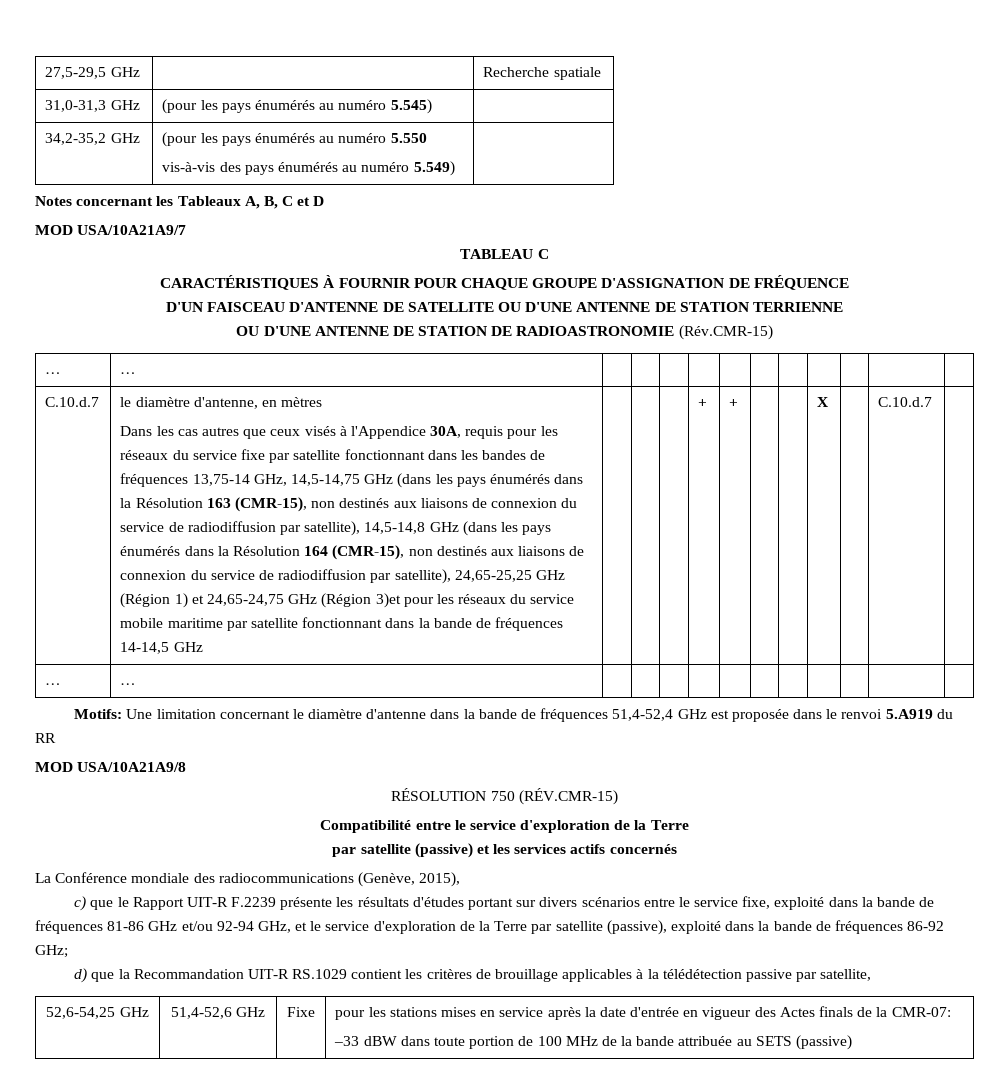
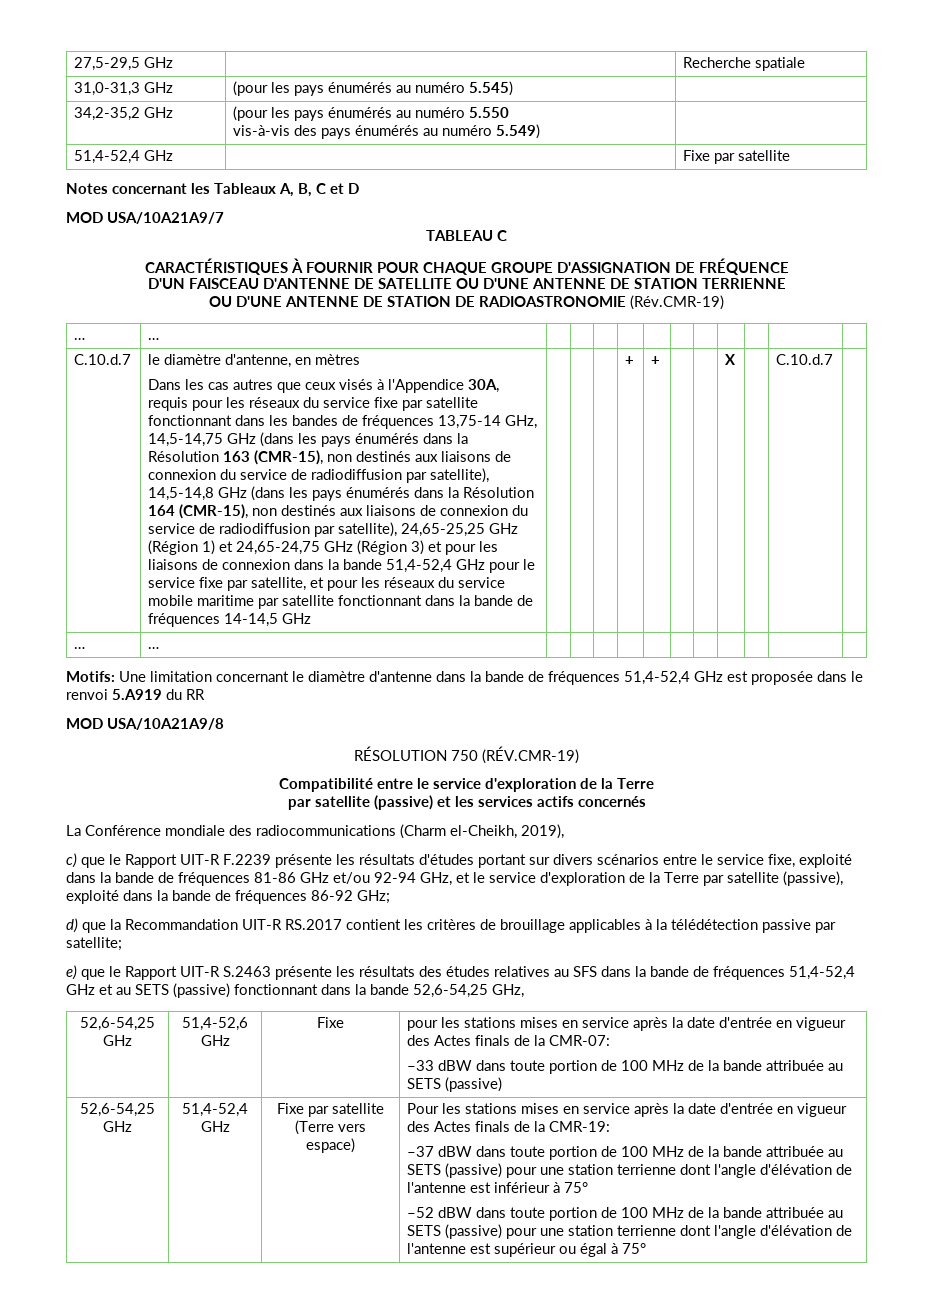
+ 51,4-52,4 GHz | | Fixe par satellite
- OU D'UNE ANTENNE DE STATION DE RADIOASTRONOMIE (Rév.CMR-15)
+ OU D'UNE ANTENNE DE STATION DE RADIOASTRONOMIE (Rév.CMR-19)
- Dans les cas autres que ceux visés à l'Appendice 30A, requis pour les réseaux du service fixe par satellite fonctionnant dans les bandes de fréquences 13,75-14 GHz, 14,5-14,75 GHz (dans les pays énumérés dans la Résolution 163 (CMR-15), non destinés aux liaisons de connexion du service de radiodiffusion par satellite), 14,5-14,8 GHz (dans les pays énumérés dans la Résolution 164 (CMR-15), non destinés aux liaisons de connexion du service de radiodiffusion par satellite), 24,65-25,25 GHz (Région 1) et 24,65-24,75 GHz (Région 3)et pour les réseaux du service mobile maritime par satellite fonctionnant dans la bande de fréquences 14-14,5 GHz
+ Dans les cas autres que ceux visés à l'Appendice 30A, requis pour les réseaux du service fixe par satellite fonctionnant dans les bandes de fréquences 13,75-14 GHz, 14,5-14,75 GHz (dans les pays énumérés dans la Résolution 163 (CMR-15), non destinés aux liaisons de connexion du service de radiodiffusion par satellite), 14,5-14,8 GHz (dans les pays énumérés dans la Résolution 164 (CMR-15), non destinés aux liaisons de connexion du service de radiodiffusion par satellite), 24,65-25,25 GHz (Région 1) et 24,65-24,75 GHz (Région 3) et pour les liaisons de connexion dans la bande 51,4-52,4 GHz pour le service fixe par satellite, et pour les réseaux du service mobile maritime par satellite fonctionnant dans la bande de fréquences 14-14,5 GHz
- RÉSOLUTION 750 (RÉV.CMR-15)
+ RÉSOLUTION 750 (RÉV.CMR-19)
- La Conférence mondiale des radiocommunications (Genève, 2015),
+ La Conférence mondiale des radiocommunications (Charm el-Cheikh, 2019),
- d) que la Recommandation UIT-R RS.1029 contient les critères de brouillage applicables à la télédétection passive par satellite,
+ d) que la Recommandation UIT-R RS.2017 contient les critères de brouillage applicables à la télédétection passive par satellite;
+ e) que le Rapport UIT-R S.2463 présente les résultats des études relatives au SFS dans la bande de fréquences 51,4-52,4 GHz et au SETS (passive) fonctionnant dans la bande 52,6-54,25 GHz,
+ 52,6-54,25 GHz | 51,4-52,4 GHz | Fixe par satellite (Terre vers espace) | Pour les stations mises en service après la date d'entrée en vigueur des Actes finals de la CMR-19:
+ –37 dBW dans toute portion de 100 MHz de la bande attribuée au SETS (passive) pour une station terrienne dont l'angle d'élévation de l'antenne est inférieur à 75°
+ –52 dBW dans toute portion de 100 MHz de la bande attribuée au SETS (passive) pour une station terrienne dont l'angle d'élévation de l'antenne est supérieur ou égal à 75°

